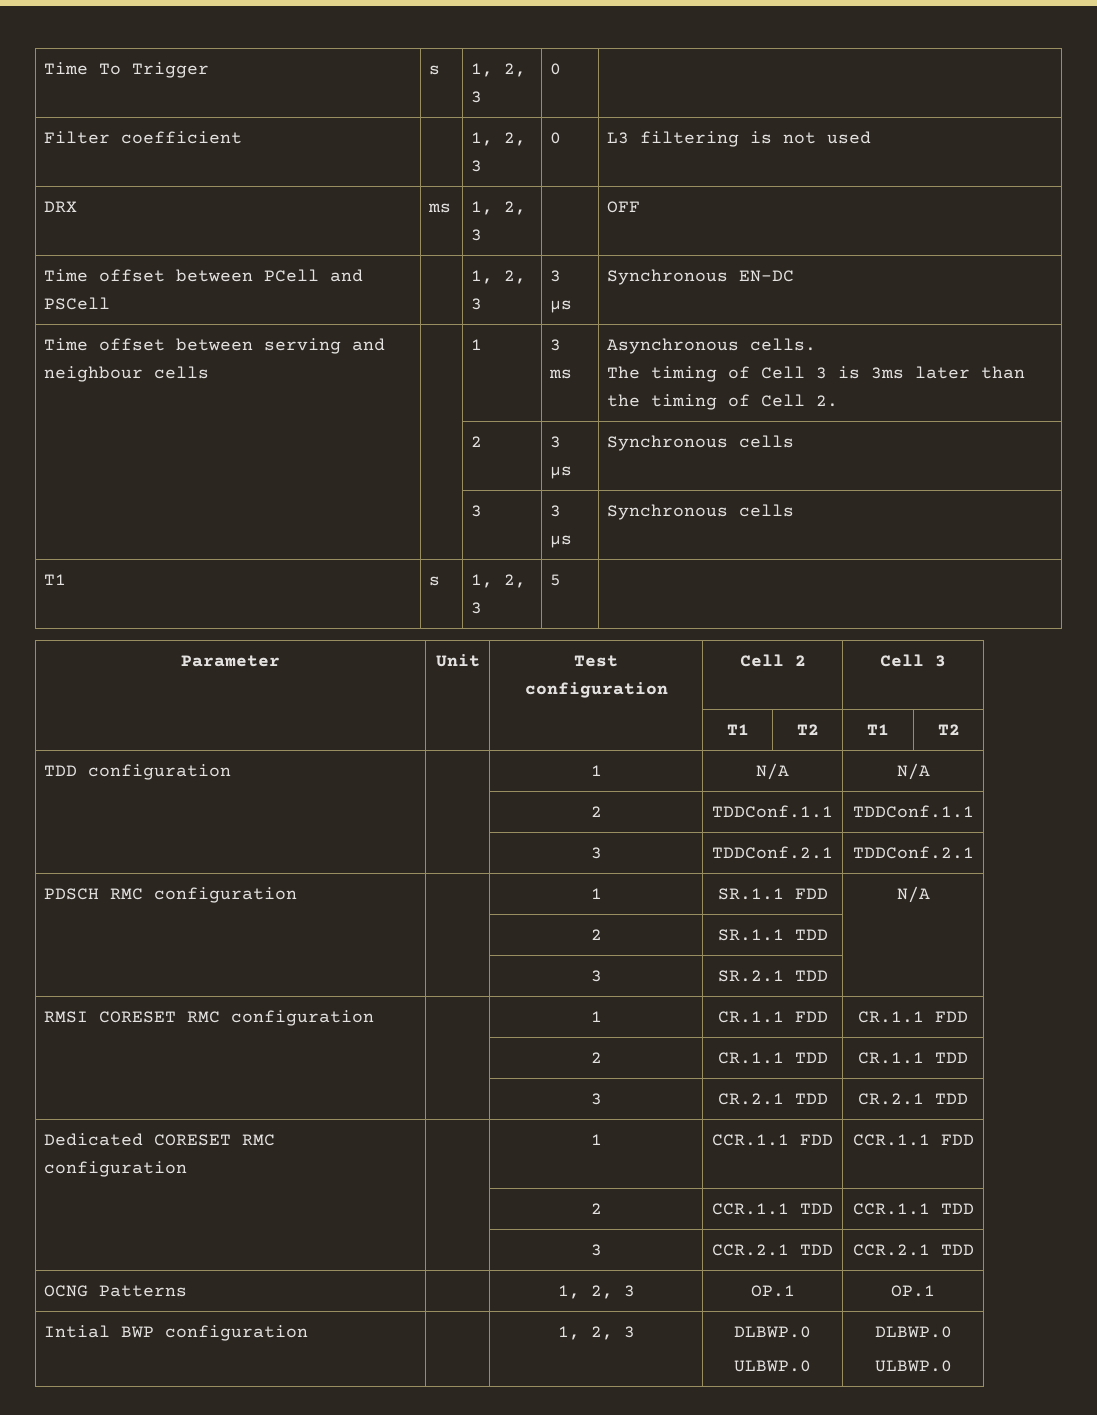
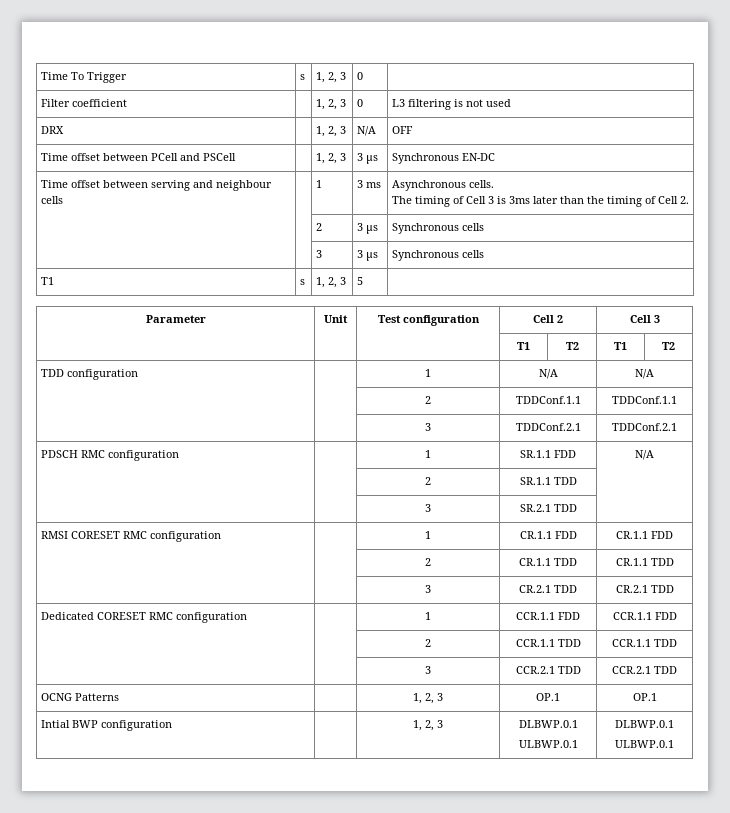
- DRX | ms | 1, 2, 3 | | OFF
+ DRX | | 1, 2, 3 | N/A | OFF
- Intial BWP configuration | | 1, 2, 3 | DLBWP.0
- ULBWP.0 | DLBWP.0
- ULBWP.0
+ Intial BWP configuration | | 1, 2, 3 | DLBWP.0.1
+ ULBWP.0.1 | DLBWP.0.1
+ ULBWP.0.1

